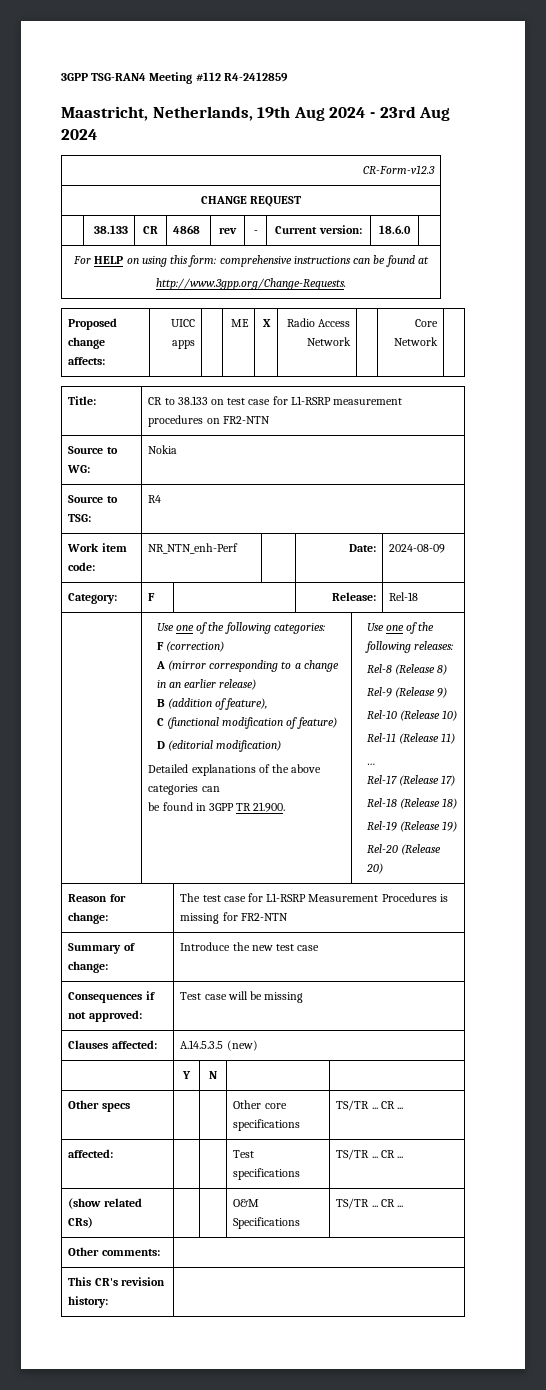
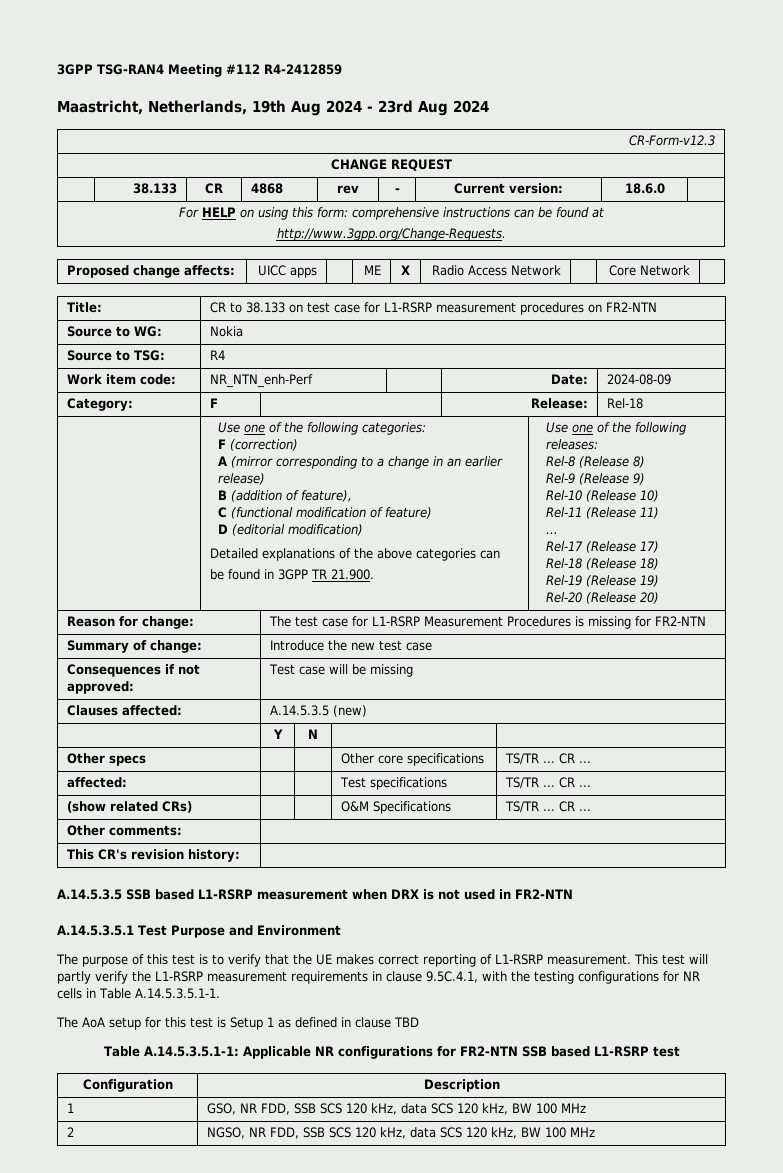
+ A.14.5.3.5 SSB based L1-RSRP measurement when DRX is not used in FR2-NTN
+ A.14.5.3.5.1 Test Purpose and Environment
+ The purpose of this test is to verify that the UE makes correct reporting of L1-RSRP measurement. This test will partly verify the L1-RSRP measurement requirements in clause 9.5C.4.1, with the testing configurations for NR cells in Table A.14.5.3.5.1-1.
+ The AoA setup for this test is Setup 1 as defined in clause TBD
+ Table A.14.5.3.5.1-1: Applicable NR configurations for FR2-NTN SSB based L1-RSRP test
+ Configuration | Description
+ 1 | GSO, NR FDD, SSB SCS 120 kHz, data SCS 120 kHz, BW 100 MHz
+ 2 | NGSO, NR FDD, SSB SCS 120 kHz, data SCS 120 kHz, BW 100 MHz

